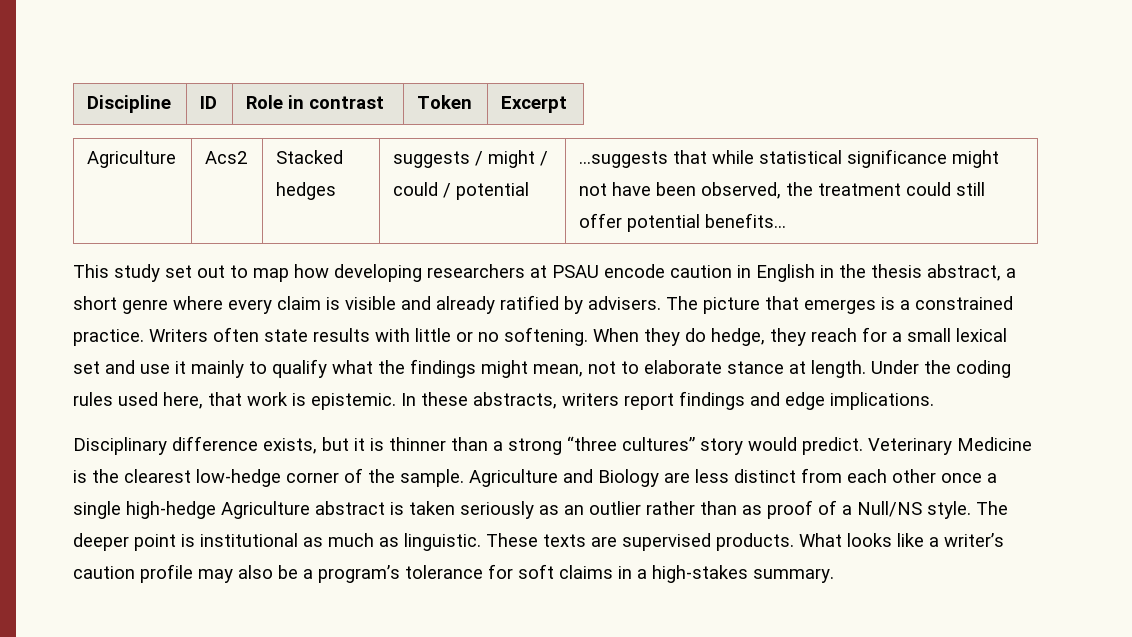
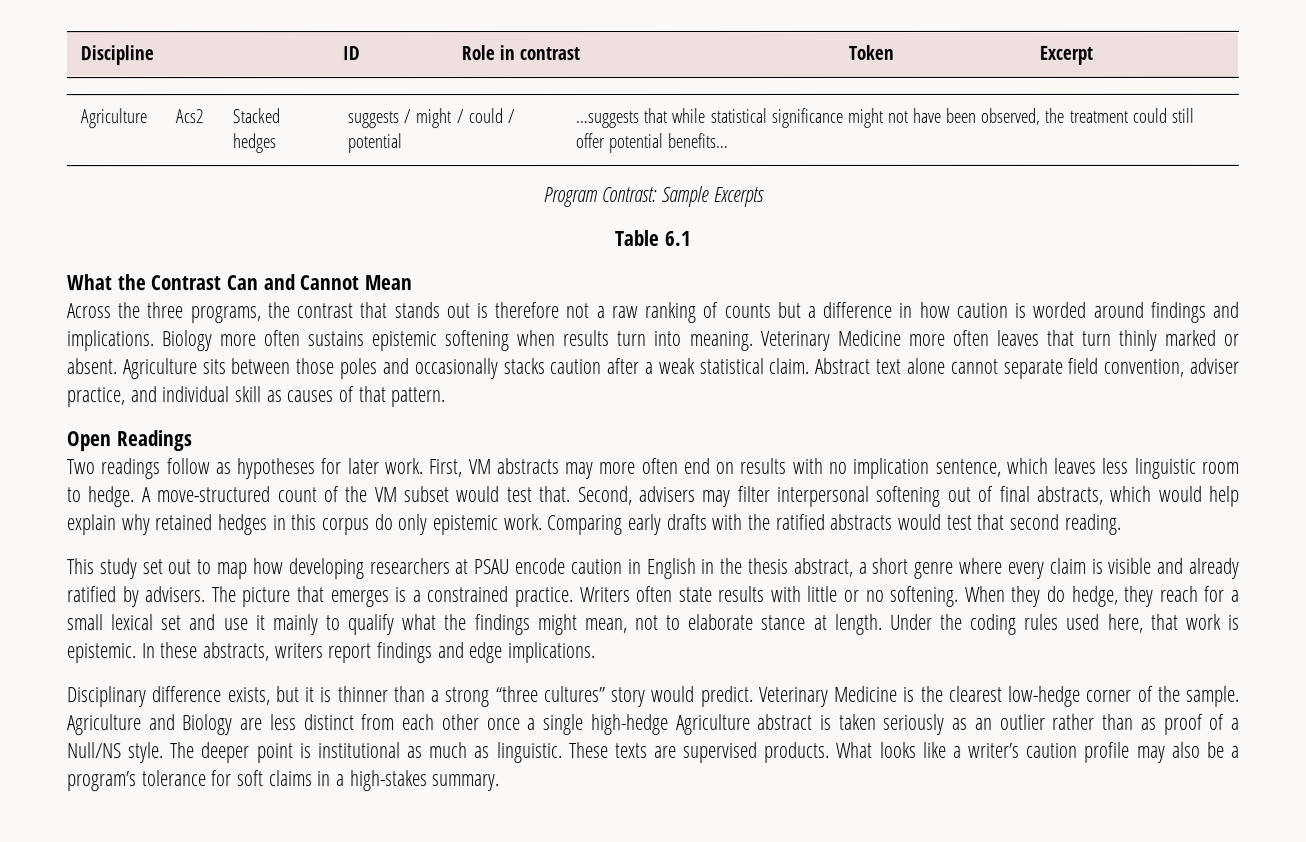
+ Program Contrast: Sample Excerpts
+ Table 6.1
+ What the Contrast Can and Cannot Mean
+ Across the three programs, the contrast that stands out is therefore not a raw ranking of counts but a difference in how caution is worded around findings and implications. Biology more often sustains epistemic softening when results turn into meaning. Veterinary Medicine more often leaves that turn thinly marked or absent. Agriculture sits between those poles and occasionally stacks caution after a weak statistical claim. Abstract text alone cannot separate field convention, adviser practice, and individual skill as causes of that pattern.
+ Open Readings
+ Two readings follow as hypotheses for later work. First, VM abstracts may more often end on results with no implication sentence, which leaves less linguistic room to hedge. A move-structured count of the VM subset would test that. Second, advisers may filter interpersonal softening out of final abstracts, which would help explain why retained hedges in this corpus do only epistemic work. Comparing early drafts with the ratified abstracts would test that second reading.

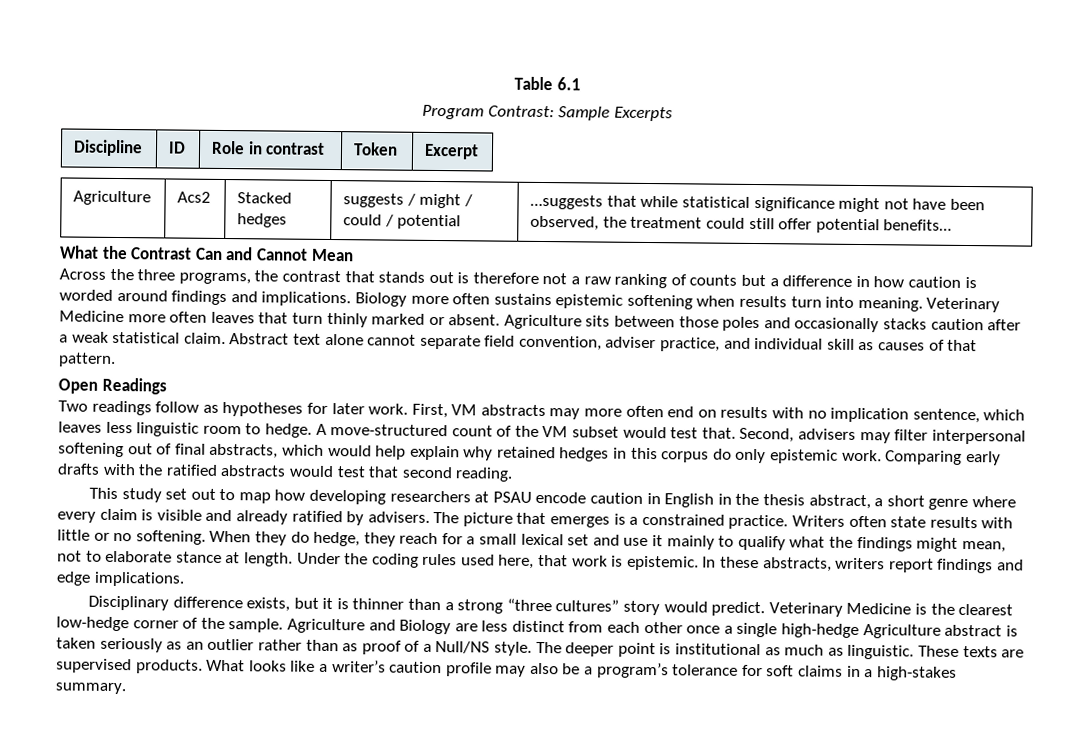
+ Table 6.1
+ Program Contrast: Sample Excerpts
- Program Contrast: Sample Excerpts
- Table 6.1

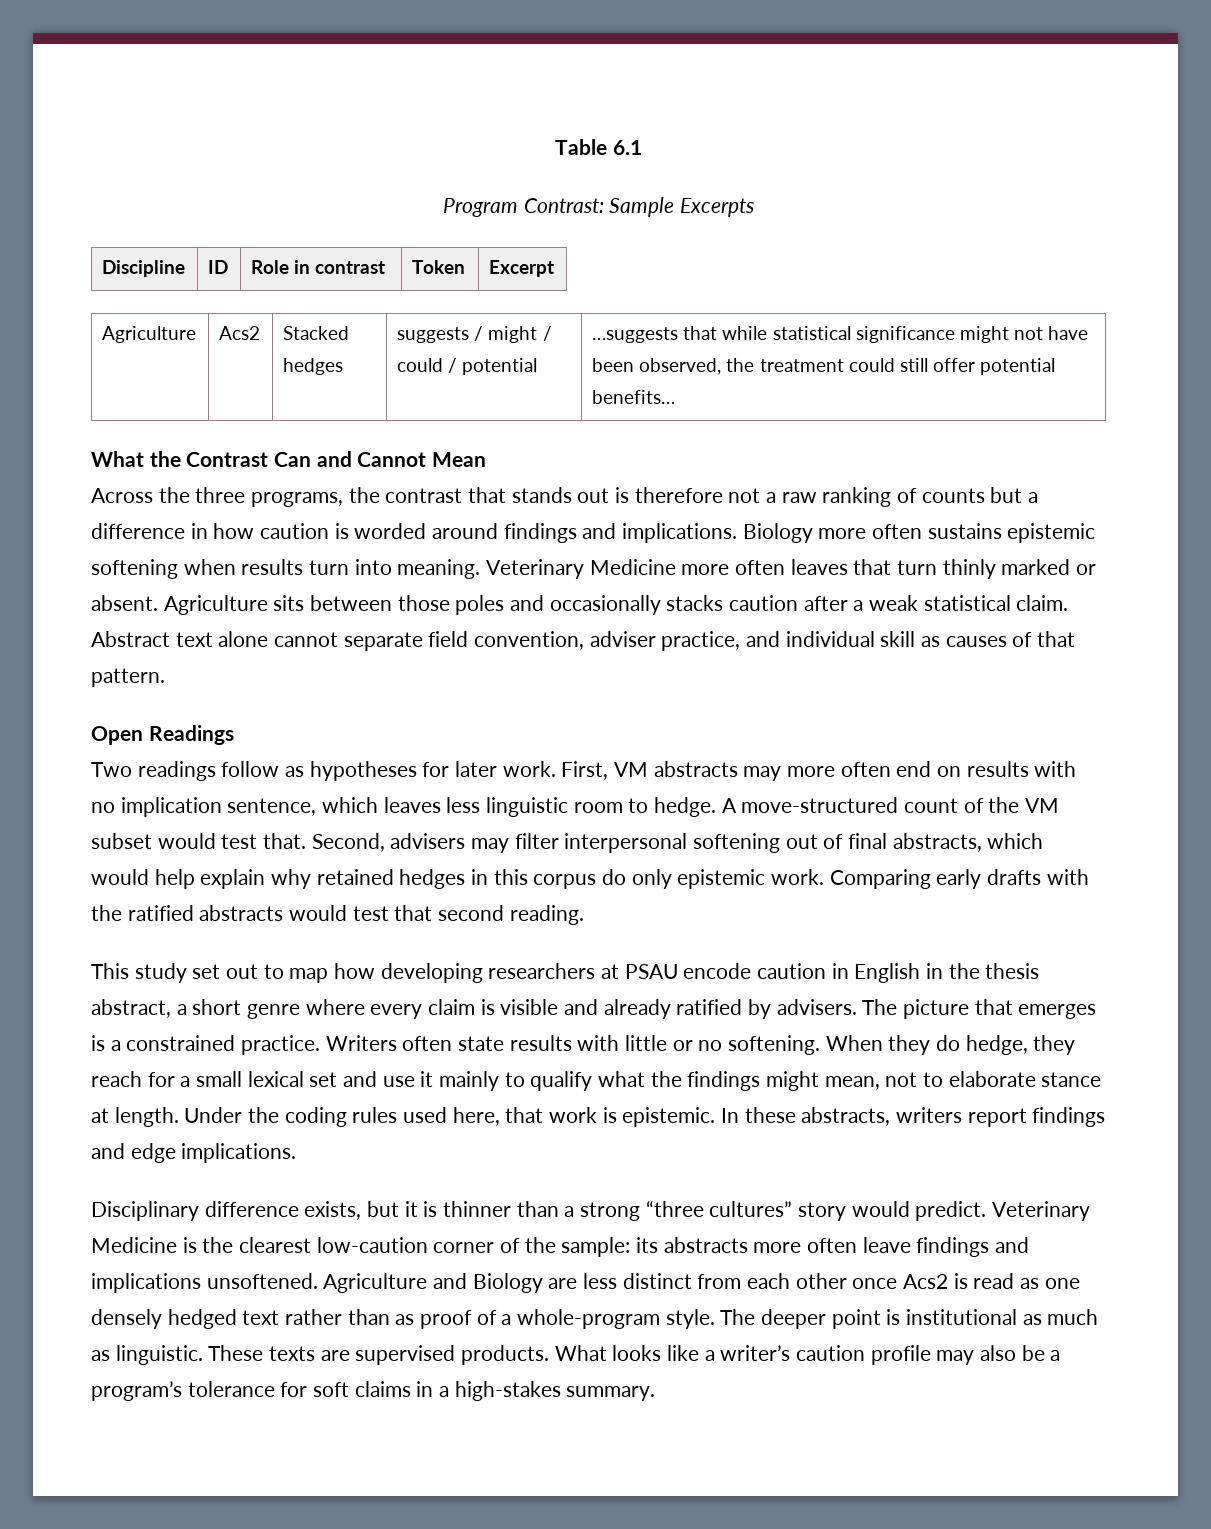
- Veterinary Medicine is the clearest low-hedge corner of the sample.
+ Veterinary Medicine is the clearest low-caution corner of the sample: its abstracts more often leave findings and implications unsoftened.
- Agriculture and Biology are less distinct from each other once a single high-hedge Agriculture abstract is taken seriously as an outlier rather than as proof of a Null/NS style.
+ Agriculture and Biology are less distinct from each other once Acs2 is read as one densely hedged text rather than as proof of a whole-program style.

